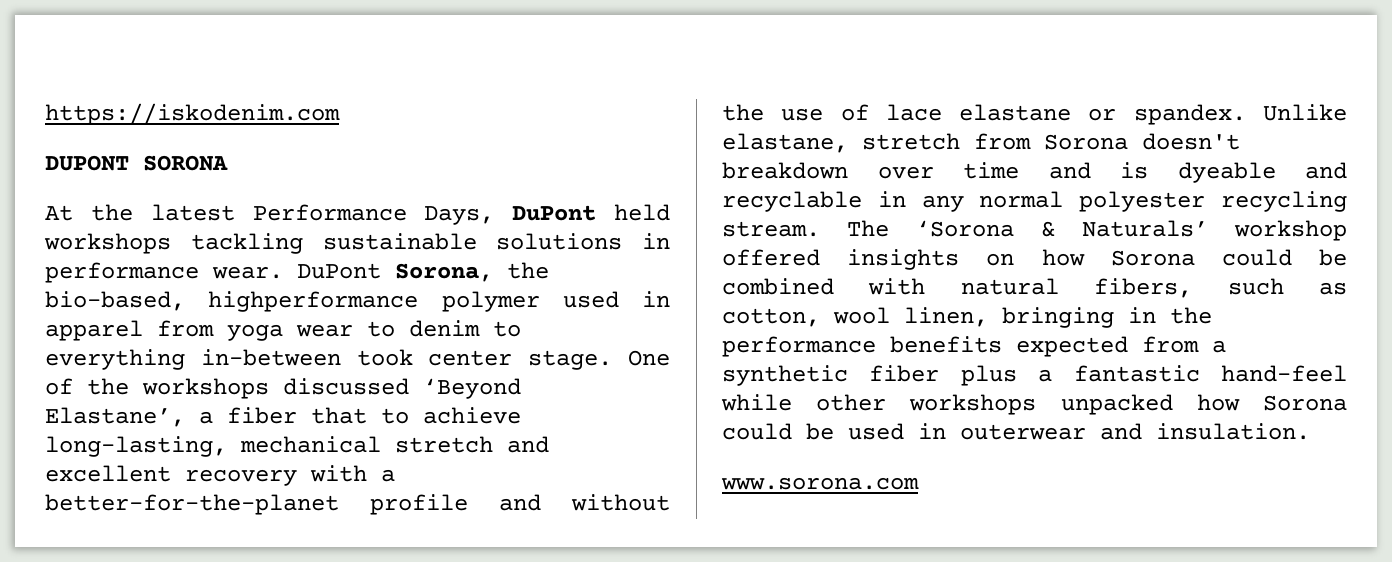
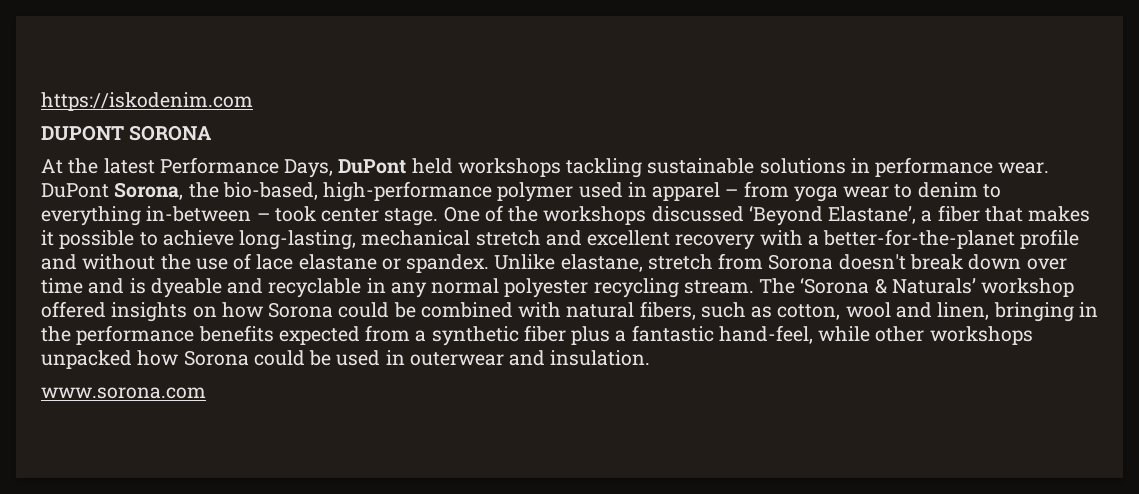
- DuPont Sorona, the bio-based, highperformance polymer used in apparel from yoga wear to denim to everything in-between took center stage.
+ DuPont Sorona, the bio-based, high-performance polymer used in apparel – from yoga wear to denim to everything in-between – took center stage.
- One of the workshops discussed ‘Beyond Elastane’, a fiber that to achieve long-lasting, mechanical stretch and excellent recovery with a better-for-the-planet profile and without the use of lace elastane or spandex.
+ One of the workshops discussed ‘Beyond Elastane’, a fiber that makes it possible to achieve long-lasting, mechanical stretch and excellent recovery with a better-for-the-planet profile and without the use of lace elastane or spandex.
- Unlike elastane, stretch from Sorona doesn't breakdown over time and is dyeable and recyclable in any normal polyester recycling stream.
+ Unlike elastane, stretch from Sorona doesn't break down over time and is dyeable and recyclable in any normal polyester recycling stream.
- The ‘Sorona & Naturals’ workshop offered insights on how Sorona could be combined with natural fibers, such as cotton, wool linen, bringing in the performance benefits expected from a synthetic fiber plus a fantastic hand-feel while other workshops unpacked how Sorona could be used in outerwear and insulation.
+ The ‘Sorona & Naturals’ workshop offered insights on how Sorona could be combined with natural fibers, such as cotton, wool and linen, bringing in the performance benefits expected from a synthetic fiber plus a fantastic hand-feel, while other workshops unpacked how Sorona could be used in outerwear and insulation.

